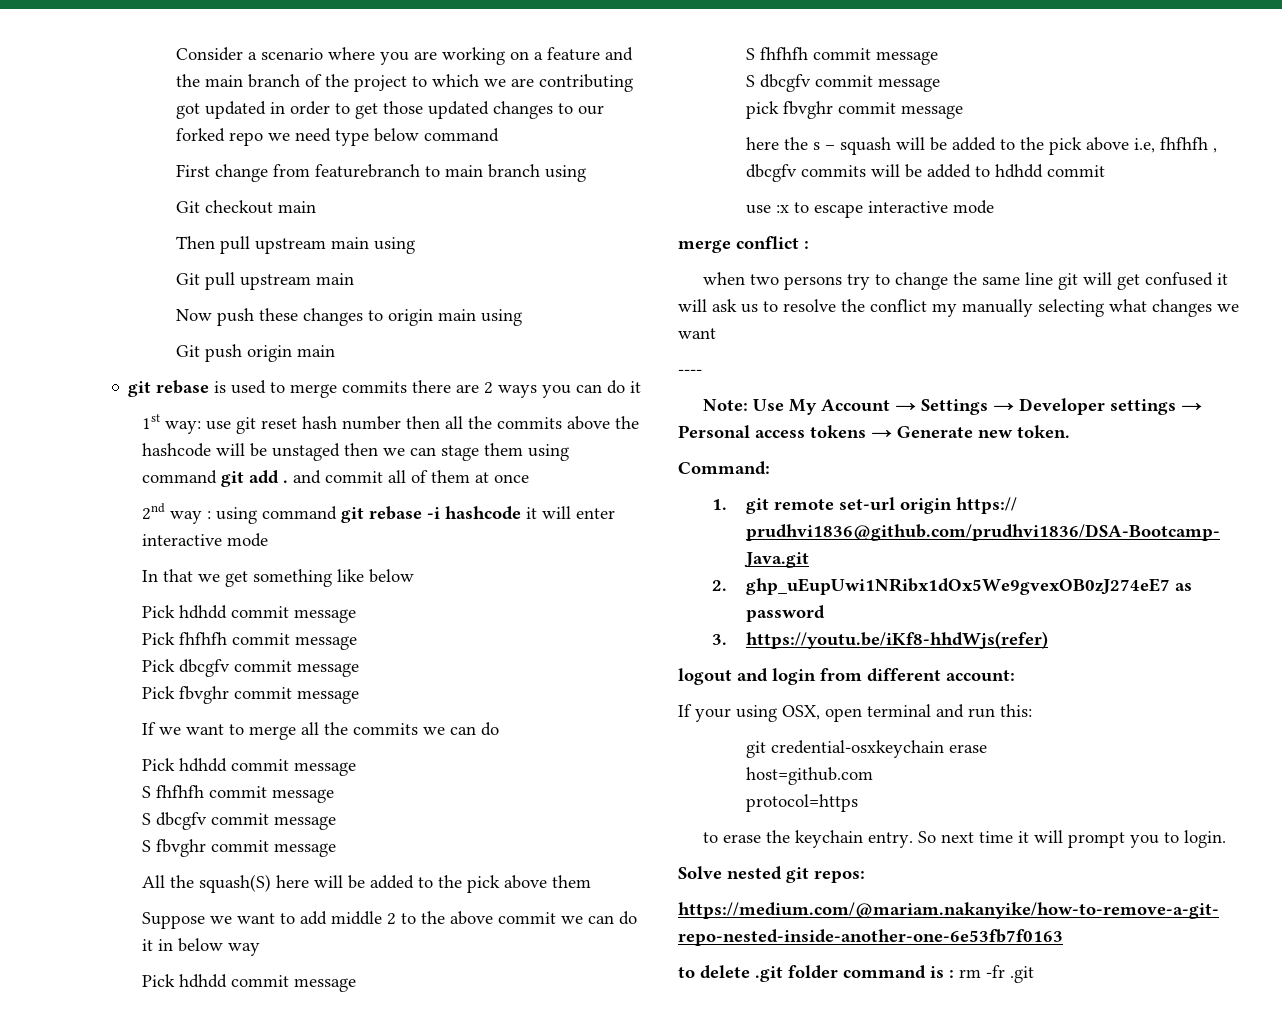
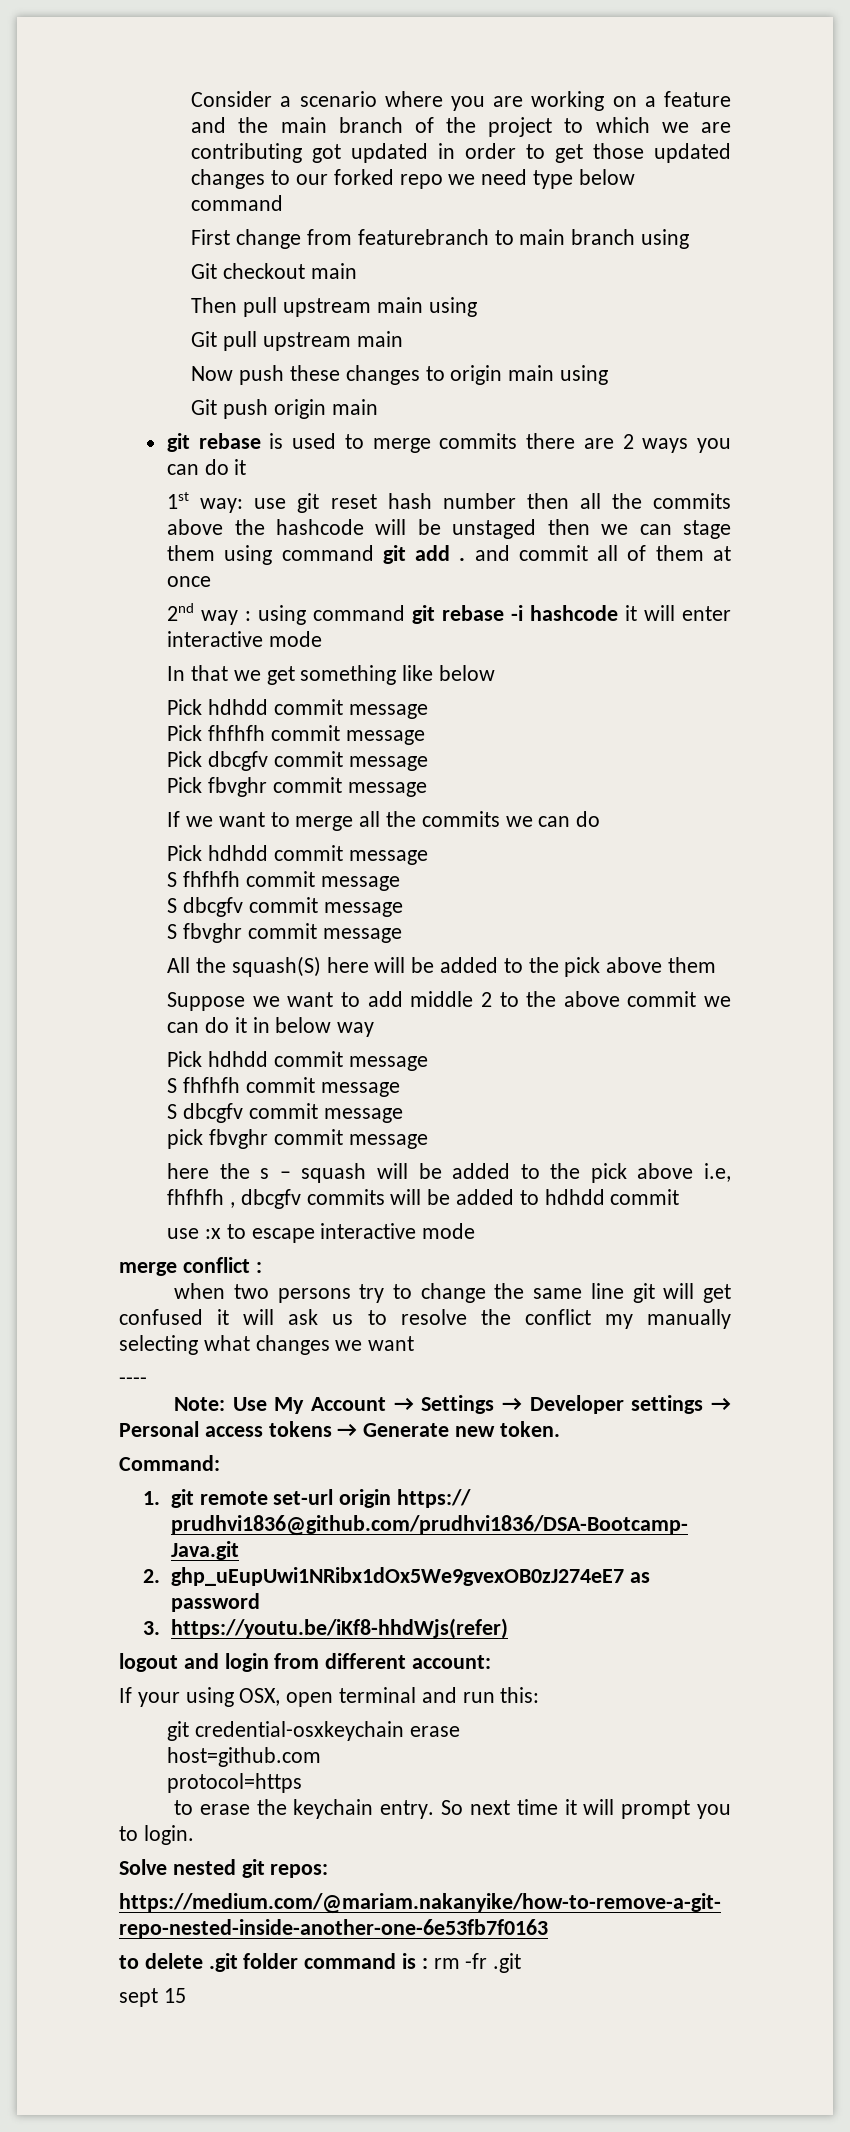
+ sept 15

